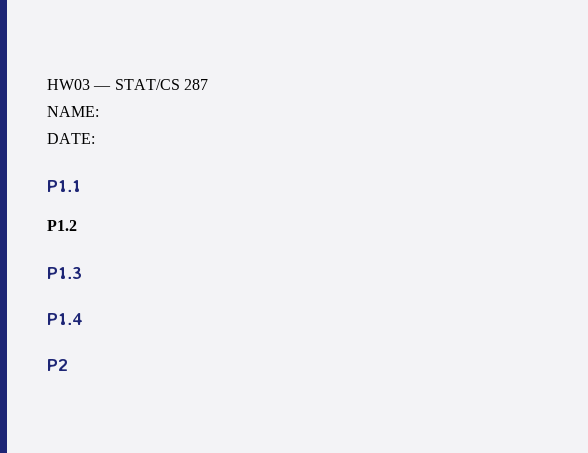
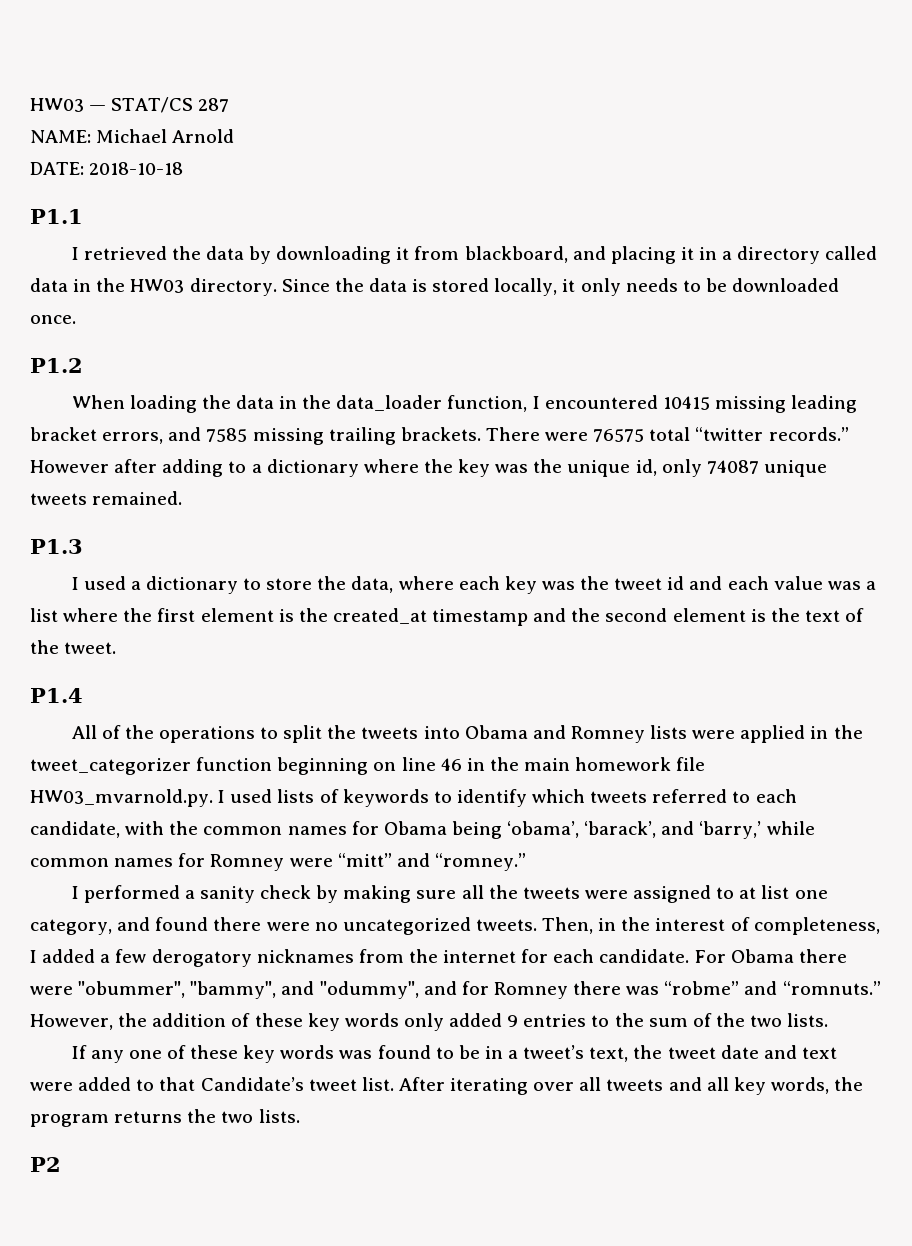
- NAME:
+ NAME: Michael Arnold
- DATE:
+ DATE: 2018-10-18
+ I retrieved the data by downloading it from blackboard, and placing it in a directory called data in the HW03 directory. Since the data is stored locally, it only needs to be downloaded once.
  P1.2
+ When loading the data in the data_loader function, I encountered 10415 missing leading bracket errors, and 7585 missing trailing brackets. There were 76575 total “twitter records.” However after adding to a dictionary where the key was the unique id, only 74087 unique tweets remained.
  P1.3
+ I used a dictionary to store the data, where each key was the tweet id and each value was a list where the first element is the created_at timestamp and the second element is the text of the tweet.
  P1.4
+ All of the operations to split the tweets into Obama and Romney lists were applied in the tweet_categorizer function beginning on line 46 in the main homework file HW03_mvarnold.py. I used lists of keywords to identify which tweets referred to each candidate, with the common names for Obama being ‘obama’, ‘barack’, and ‘barry,’ while common names for Romney were “mitt” and “romney.”
+ I performed a sanity check by making sure all the tweets were assigned to at list one category, and found there were no uncategorized tweets. Then, in the interest of completeness, I added a few derogatory nicknames from the internet for each candidate. For Obama there were "obummer", "bammy", and "odummy", and for Romney there was “robme” and “romnuts.” However, the addition of these key words only added 9 entries to the sum of the two lists.
+ If any one of these key words was found to be in a tweet’s text, the tweet date and text were added to that Candidate’s tweet list. After iterating over all tweets and all key words, the program returns the two lists.

